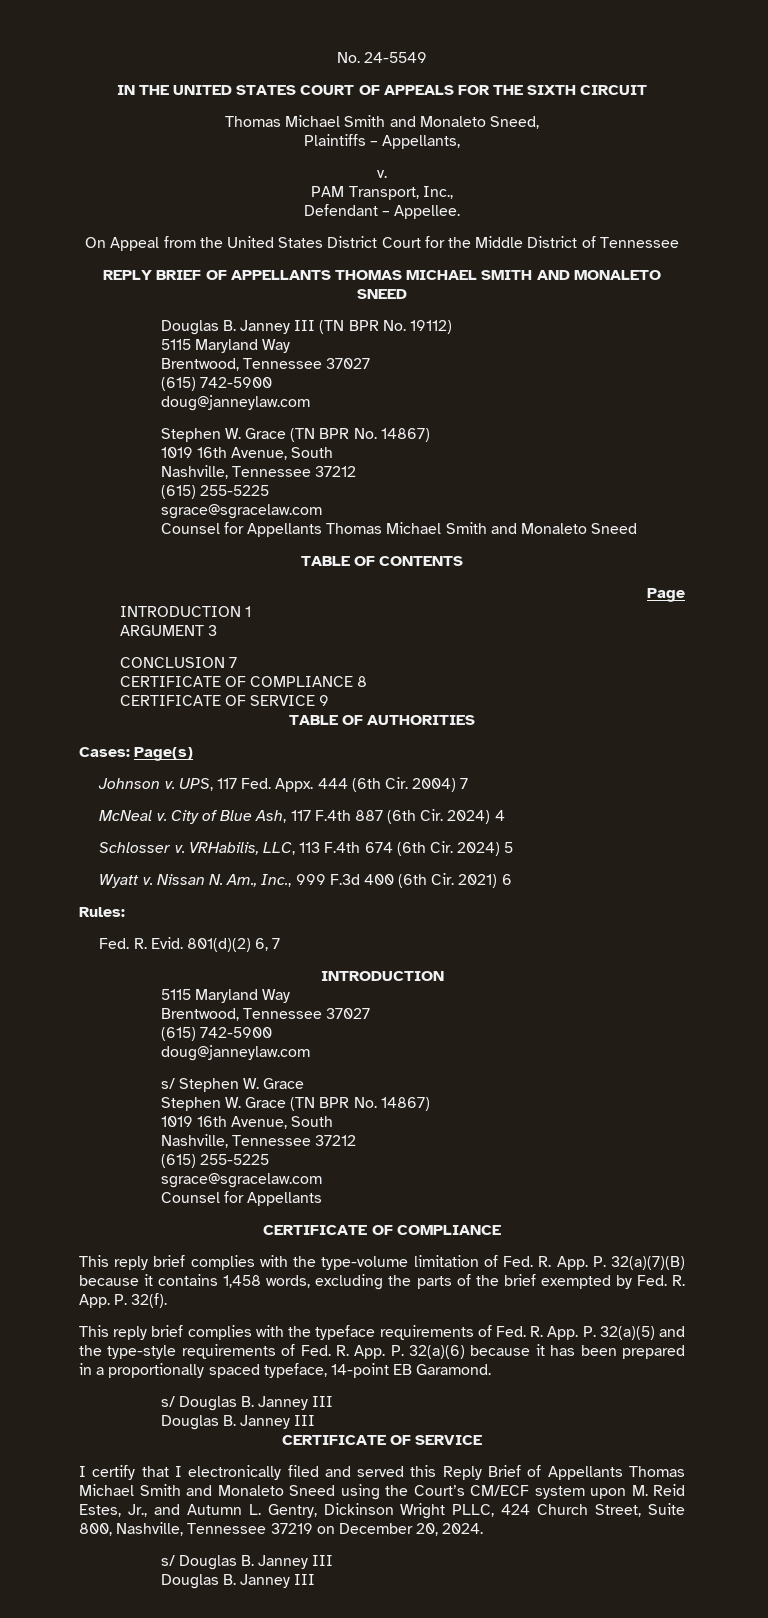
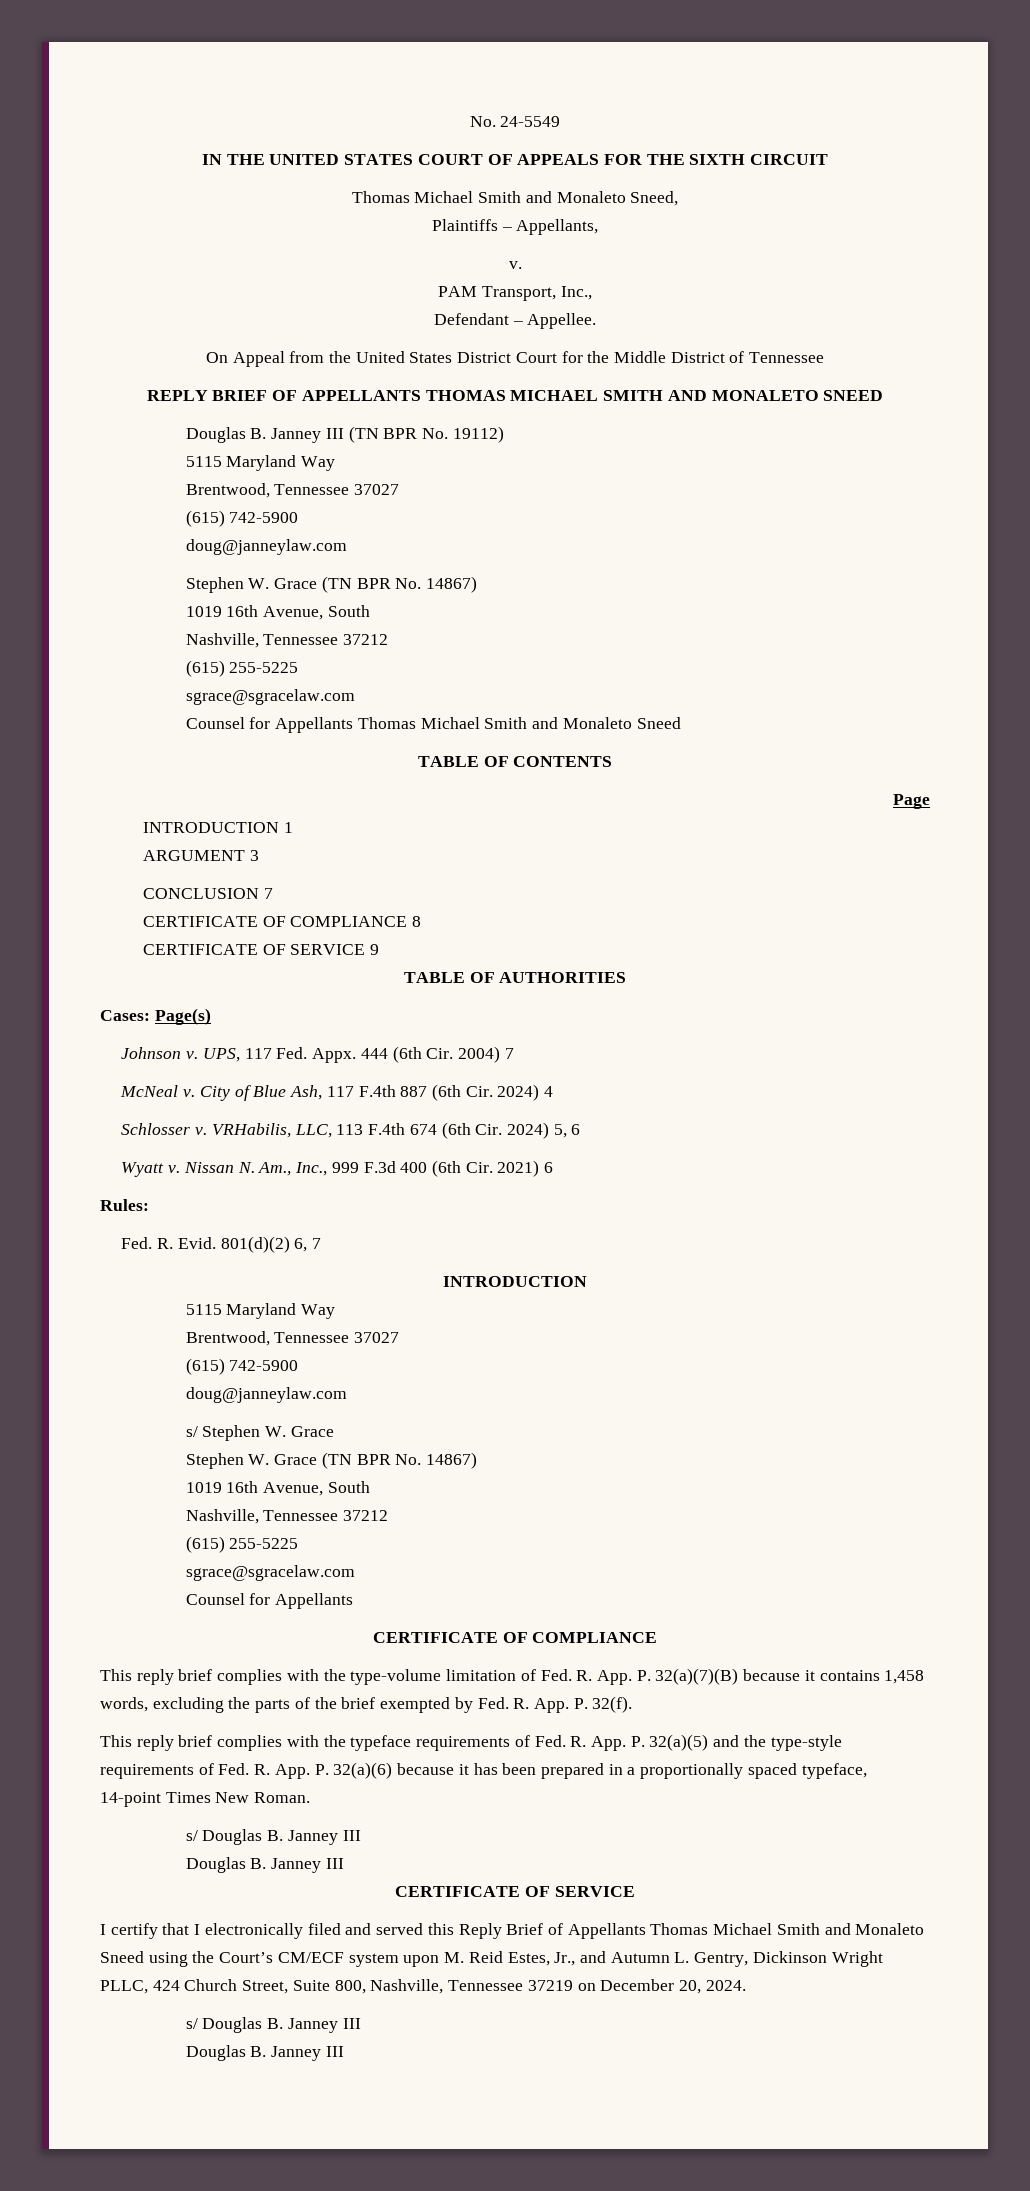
- VRHabilis, LLC, 113 F.4th 674 (6th Cir. 2024) 5
+ VRHabilis, LLC, 113 F.4th 674 (6th Cir. 2024) 5, 6
- This reply brief complies with the typeface requirements of Fed. R. App. P. 32(a)(5) and the type-style requirements of Fed. R. App. P. 32(a)(6) because it has been prepared in a proportionally spaced typeface, 14-point EB Garamond.
+ This reply brief complies with the typeface requirements of Fed. R. App. P. 32(a)(5) and the type-style requirements of Fed. R. App. P. 32(a)(6) because it has been prepared in a proportionally spaced typeface, 14-point Times New Roman.

